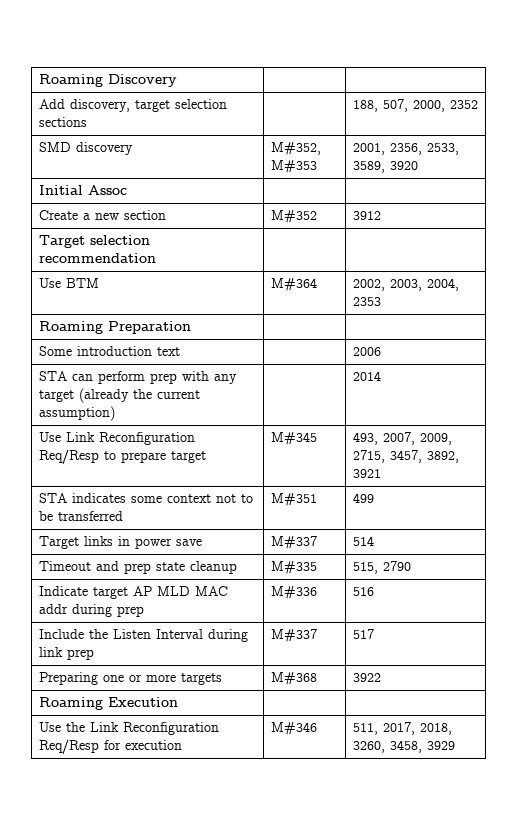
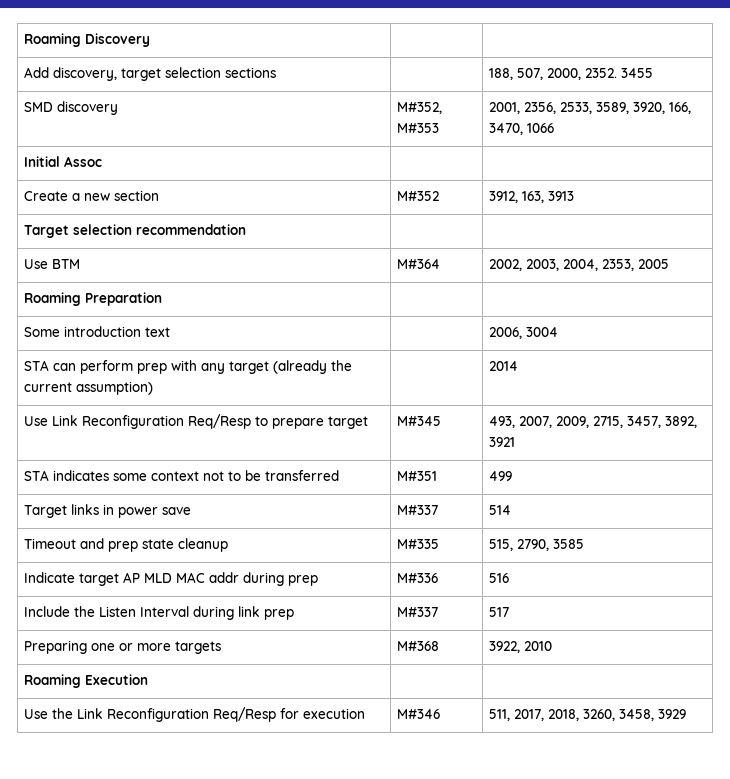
- Add discovery, target selection sections | | 188, 507, 2000, 2352
+ Add discovery, target selection sections | | 188, 507, 2000, 2352. 3455
- SMD discovery | M#352, M#353 | 2001, 2356, 2533, 3589, 3920
+ SMD discovery | M#352, M#353 | 2001, 2356, 2533, 3589, 3920, 166, 3470, 1066
- Create a new section | M#352 | 3912
+ Create a new section | M#352 | 3912, 163, 3913
- Use BTM | M#364 | 2002, 2003, 2004, 2353
+ Use BTM | M#364 | 2002, 2003, 2004, 2353, 2005
- Some introduction text | | 2006
+ Some introduction text | | 2006, 3004
- Timeout and prep state cleanup | M#335 | 515, 2790
+ Timeout and prep state cleanup | M#335 | 515, 2790, 3585
- Preparing one or more targets | M#368 | 3922
+ Preparing one or more targets | M#368 | 3922, 2010

